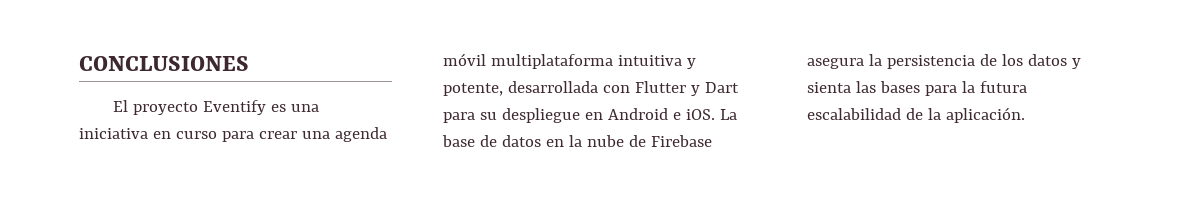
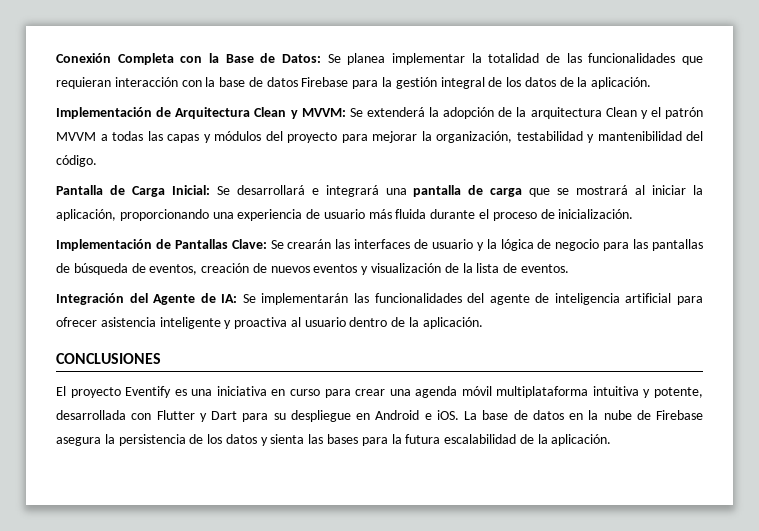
+ Conexión Completa con la Base de Datos: Se planea implementar la totalidad de las funcionalidades que requieran interacción con la base de datos Firebase para la gestión integral de los datos de la aplicación.
+ Implementación de Arquitectura Clean y MVVM: Se extenderá la adopción de la arquitectura Clean y el patrón MVVM a todas las capas y módulos del proyecto para mejorar la organización, testabilidad y mantenibilidad del código.
+ Pantalla de Carga Inicial: Se desarrollará e integrará una pantalla de carga que se mostrará al iniciar la aplicación, proporcionando una experiencia de usuario más fluida durante el proceso de inicialización.
+ Implementación de Pantallas Clave: Se crearán las interfaces de usuario y la lógica de negocio para las pantallas de búsqueda de eventos, creación de nuevos eventos y visualización de la lista de eventos.
+ Integración del Agente de IA: Se implementarán las funcionalidades del agente de inteligencia artificial para ofrecer asistencia inteligente y proactiva al usuario dentro de la aplicación.

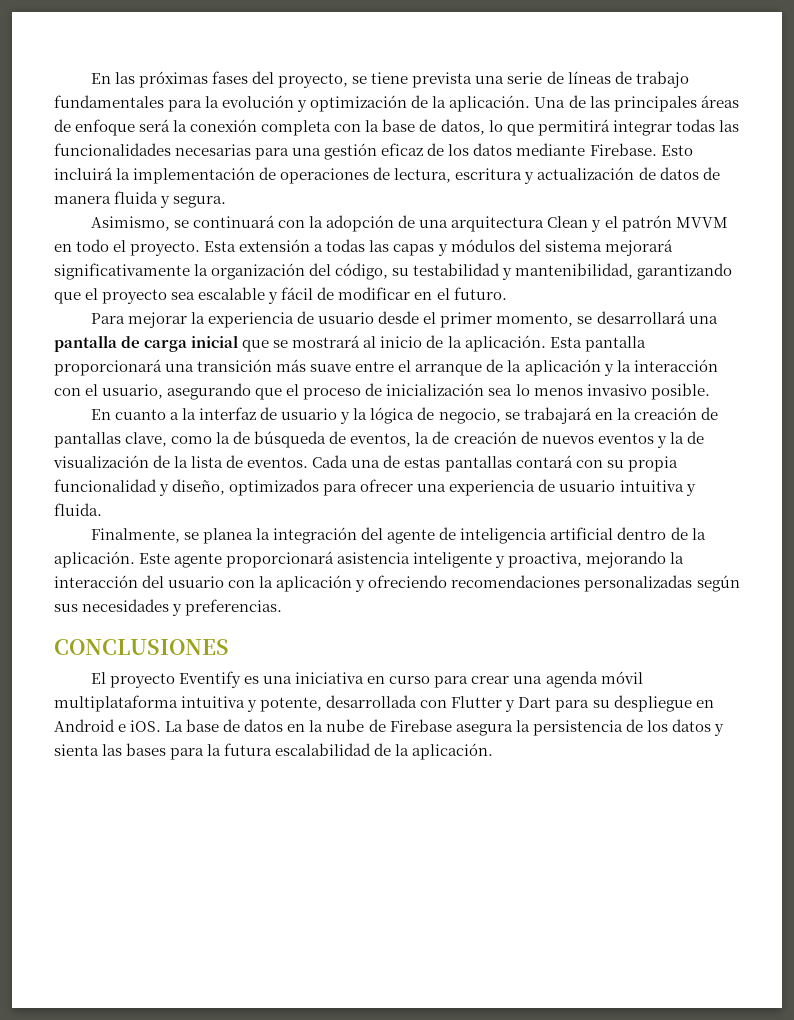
- Conexión Completa con la Base de Datos: Se planea implementar la totalidad de las funcionalidades que requieran interacción con la base de datos Firebase para la gestión integral de los datos de la aplicación.
- Implementación de Arquitectura Clean y MVVM: Se extenderá la adopción de la arquitectura Clean y el patrón MVVM a todas las capas y módulos del proyecto para mejorar la organización, testabilidad y mantenibilidad del código.
- Pantalla de Carga Inicial: Se desarrollará e integrará una pantalla de carga que se mostrará al iniciar la aplicación, proporcionando una experiencia de usuario más fluida durante el proceso de inicialización.
- Implementación de Pantallas Clave: Se crearán las interfaces de usuario y la lógica de negocio para las pantallas de búsqueda de eventos, creación de nuevos eventos y visualización de la lista de eventos.
- Integración del Agente de IA: Se implementarán las funcionalidades del agente de inteligencia artificial para ofrecer asistencia inteligente y proactiva al usuario dentro de la aplicación.
+ En las próximas fases del proyecto, se tiene prevista una serie de líneas de trabajo fundamentales para la evolución y optimización de la aplicación. Una de las principales áreas de enfoque será la conexión completa con la base de datos, lo que permitirá integrar todas las funcionalidades necesarias para una gestión eficaz de los datos mediante Firebase. Esto incluirá la implementación de operaciones de lectura, escritura y actualización de datos de manera fluida y segura.
+ Asimismo, se continuará con la adopción de una arquitectura Clean y el patrón MVVM en todo el proyecto. Esta extensión a todas las capas y módulos del sistema mejorará significativamente la organización del código, su testabilidad y mantenibilidad, garantizando que el proyecto sea escalable y fácil de modificar en el futuro.
+ Para mejorar la experiencia de usuario desde el primer momento, se desarrollará una pantalla de carga inicial que se mostrará al inicio de la aplicación. Esta pantalla proporcionará una transición más suave entre el arranque de la aplicación y la interacción con el usuario, asegurando que el proceso de inicialización sea lo menos invasivo posible.
+ En cuanto a la interfaz de usuario y la lógica de negocio, se trabajará en la creación de pantallas clave, como la de búsqueda de eventos, la de creación de nuevos eventos y la de visualización de la lista de eventos. Cada una de estas pantallas contará con su propia funcionalidad y diseño, optimizados para ofrecer una experiencia de usuario intuitiva y fluida.
+ Finalmente, se planea la integración del agente de inteligencia artificial dentro de la aplicación. Este agente proporcionará asistencia inteligente y proactiva, mejorando la interacción del usuario con la aplicación y ofreciendo recomendaciones personalizadas según sus necesidades y preferencias.

